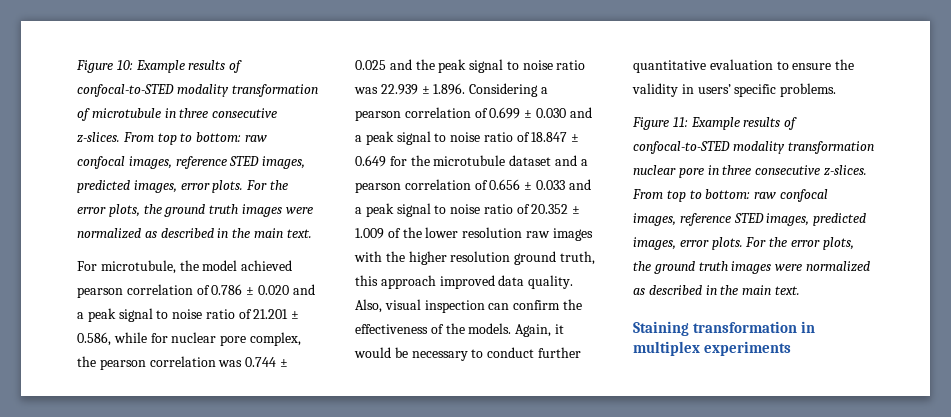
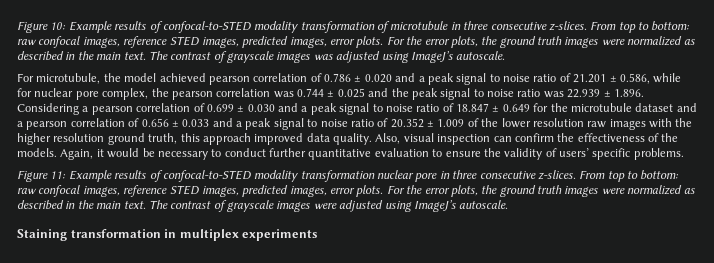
+ The contrast of grayscale images was adjusted using ImageJ’s autoscale.
- Again, it would be necessary to conduct further quantitative evaluation to ensure the validity in users’ specific problems.
+ Again, it would be necessary to conduct further quantitative evaluation to ensure the validity of users’ specific problems.
+ The contrast of grayscale images were adjusted using ImageJ’s autoscale.

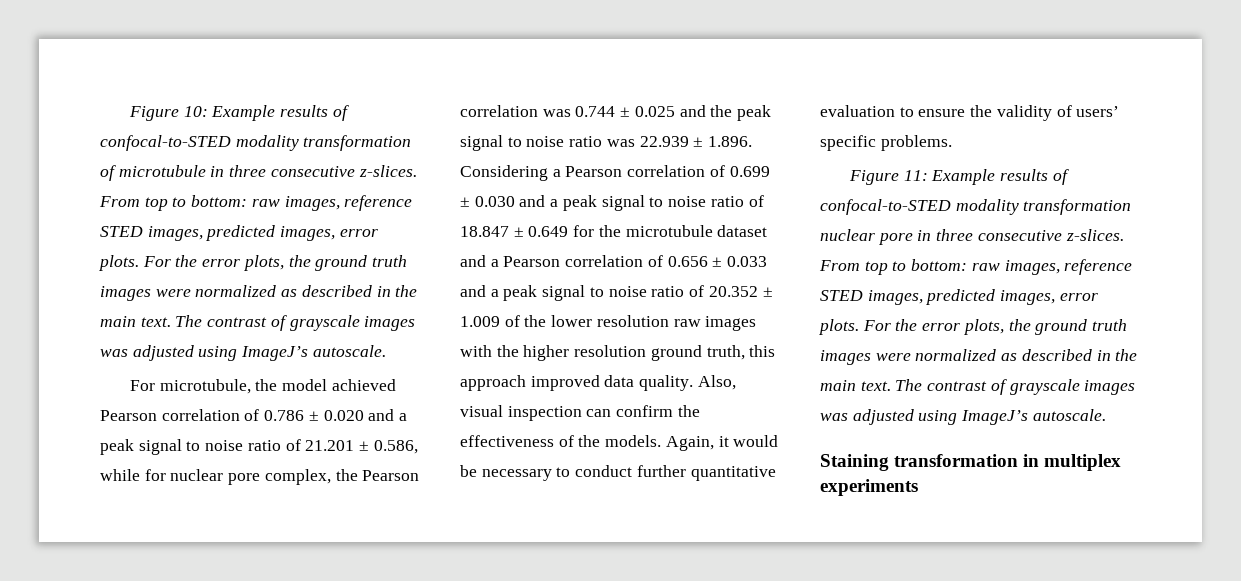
- Figure 10: Example results of confocal-to-STED modality transformation of microtubule in three consecutive z-slices. From top to bottom: raw confocal images, reference STED images, predicted images, error plots.
+ Figure 10: Example results of confocal-to-STED modality transformation of microtubule in three consecutive z-slices. From top to bottom: raw images, reference STED images, predicted images, error plots.
- For microtubule, the model achieved pearson correlation of 0.786 ± 0.020 and a peak signal to noise ratio of 21.201 ± 0.586, while for nuclear pore complex, the pearson correlation was 0.744 ± 0.025 and the peak signal to noise ratio was 22.939 ± 1.896. Considering a pearson correlation of 0.699 ± 0.030 and a peak signal to noise ratio of 18.847 ± 0.649 for the microtubule dataset and a pearson correlation of 0.656 ± 0.033 and a peak signal to noise ratio of 20.352 ± 1.009 of the lower resolution raw images with the higher resolution ground truth, this approach improved data quality.
+ For microtubule, the model achieved Pearson correlation of 0.786 ± 0.020 and a peak signal to noise ratio of 21.201 ± 0.586, while for nuclear pore complex, the Pearson correlation was 0.744 ± 0.025 and the peak signal to noise ratio was 22.939 ± 1.896. Considering a Pearson correlation of 0.699 ± 0.030 and a peak signal to noise ratio of 18.847 ± 0.649 for the microtubule dataset and a Pearson correlation of 0.656 ± 0.033 and a peak signal to noise ratio of 20.352 ± 1.009 of the lower resolution raw images with the higher resolution ground truth, this approach improved data quality.
- Figure 11: Example results of confocal-to-STED modality transformation nuclear pore in three consecutive z-slices. From top to bottom: raw confocal images, reference STED images, predicted images, error plots. For the error plots, the ground truth images were normalized as described in the main text. The contrast of grayscale images were adjusted using ImageJ’s autoscale.
+ Figure 11: Example results of confocal-to-STED modality transformation nuclear pore in three consecutive z-slices. From top to bottom: raw images, reference STED images, predicted images, error plots. For the error plots, the ground truth images were normalized as described in the main text. The contrast of grayscale images was adjusted using ImageJ’s autoscale.

